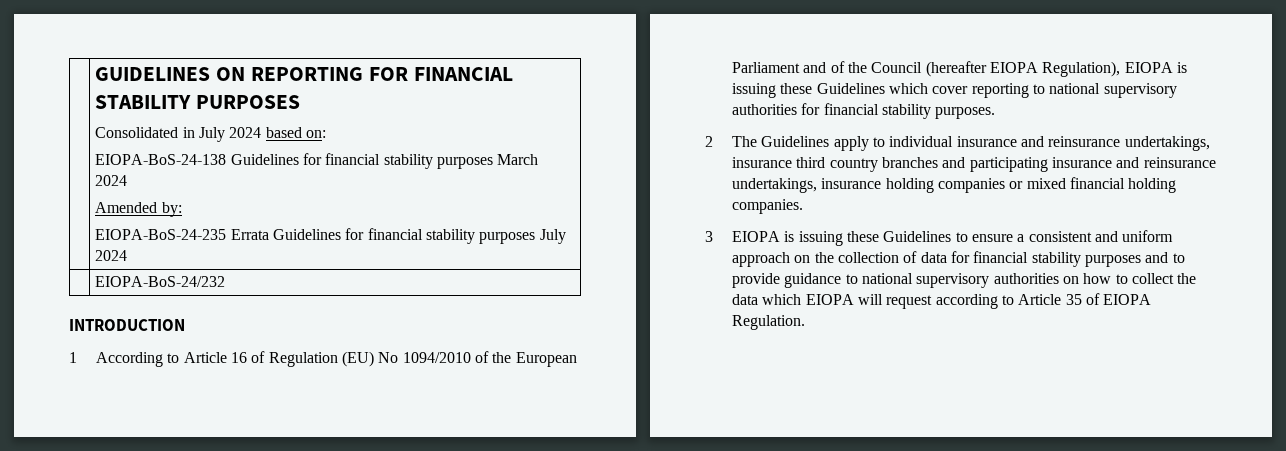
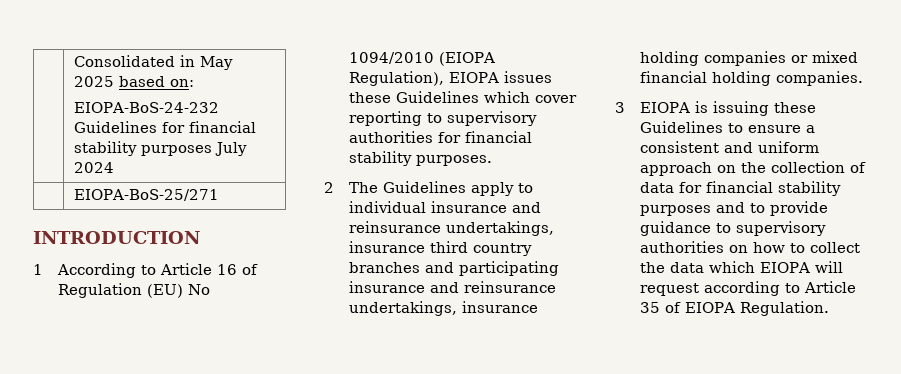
- | GUIDELINES ON REPORTING FOR FINANCIAL STABILITY PURPOSES
- Consolidated in July 2024 based on:
- EIOPA-BoS-24-138 Guidelines for financial stability purposes March 2024
- Amended by:
- EIOPA-BoS-24-235 Errata Guidelines for financial stability purposes July 2024
+ | Consolidated in May 2025 based on:
+ EIOPA-BoS-24-232 Guidelines for financial stability purposes July 2024
- | EIOPA-BoS-24/232
+ | EIOPA-BoS-25/271
- 1 According to Article 16 of Regulation (EU) No 1094/2010 of the European Parliament and of the Council (hereafter EIOPA Regulation), EIOPA is issuing these Guidelines which cover reporting to national supervisory authorities for financial stability purposes.
+ 1 According to Article 16 of Regulation (EU) No 1094/2010 (EIOPA Regulation), EIOPA issues these Guidelines which cover reporting to supervisory authorities for financial stability purposes.
- 3 EIOPA is issuing these Guidelines to ensure a consistent and uniform approach on the collection of data for financial stability purposes and to provide guidance to national supervisory authorities on how to collect the data which EIOPA will request according to Article 35 of EIOPA Regulation.
+ 3 EIOPA is issuing these Guidelines to ensure a consistent and uniform approach on the collection of data for financial stability purposes and to provide guidance to supervisory authorities on how to collect the data which EIOPA will request according to Article 35 of EIOPA Regulation.

